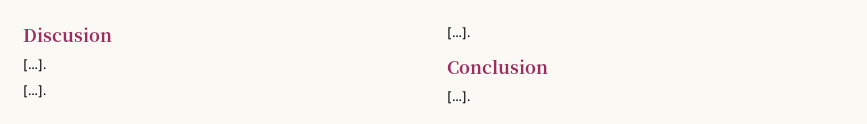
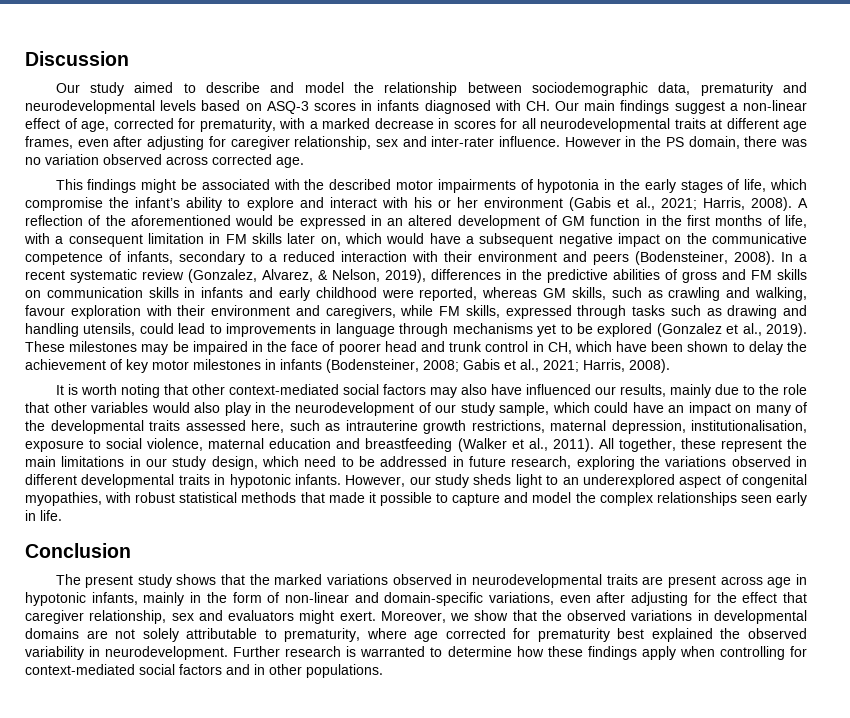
- Discusion
- […].
- […].
- […].
+ Discussion
+ Our study aimed to describe and model the relationship between sociodemographic data, prematurity and neurodevelopmental levels based on ASQ-3 scores in infants diagnosed with CH. Our main findings suggest a non-linear effect of age, corrected for prematurity, with a marked decrease in scores for all neurodevelopmental traits at different age frames, even after adjusting for caregiver relationship, sex and inter-rater influence. However in the PS domain, there was no variation observed across corrected age.
+ This findings might be associated with the described motor impairments of hypotonia in the early stages of life, which compromise the infant’s ability to explore and interact with his or her environment (Gabis et al., 2021; Harris, 2008). A reflection of the aforementioned would be expressed in an altered development of GM function in the first months of life, with a consequent limitation in FM skills later on, which would have a subsequent negative impact on the communicative competence of infants, secondary to a reduced interaction with their environment and peers (Bodensteiner, 2008). In a recent systematic review (Gonzalez, Alvarez, & Nelson, 2019), differences in the predictive abilities of gross and FM skills on communication skills in infants and early childhood were reported, whereas GM skills, such as crawling and walking, favour exploration with their environment and caregivers, while FM skills, expressed through tasks such as drawing and handling utensils, could lead to improvements in language through mechanisms yet to be explored (Gonzalez et al., 2019). These milestones may be impaired in the face of poorer head and trunk control in CH, which have been shown to delay the achievement of key motor milestones in infants (Bodensteiner, 2008; Gabis et al., 2021; Harris, 2008).
+ It is worth noting that other context-mediated social factors may also have influenced our results, mainly due to the role that other variables would also play in the neurodevelopment of our study sample, which could have an impact on many of the developmental traits assessed here, such as intrauterine growth restrictions, maternal depression, institutionalisation, exposure to social violence, maternal education and breastfeeding (Walker et al., 2011). All together, these represent the main limitations in our study design, which need to be addressed in future research, exploring the variations observed in different developmental traits in hypotonic infants. However, our study sheds light to an underexplored aspect of congenital myopathies, with robust statistical methods that made it possible to capture and model the complex relationships seen early in life.
  Conclusion
- […].
+ The present study shows that the marked variations observed in neurodevelopmental traits are present across age in hypotonic infants, mainly in the form of non-linear and domain-specific variations, even after adjusting for the effect that caregiver relationship, sex and evaluators might exert. Moreover, we show that the observed variations in developmental domains are not solely attributable to prematurity, where age corrected for prematurity best explained the observed variability in neurodevelopment. Further research is warranted to determine how these findings apply when controlling for context-mediated social factors and in other populations.

